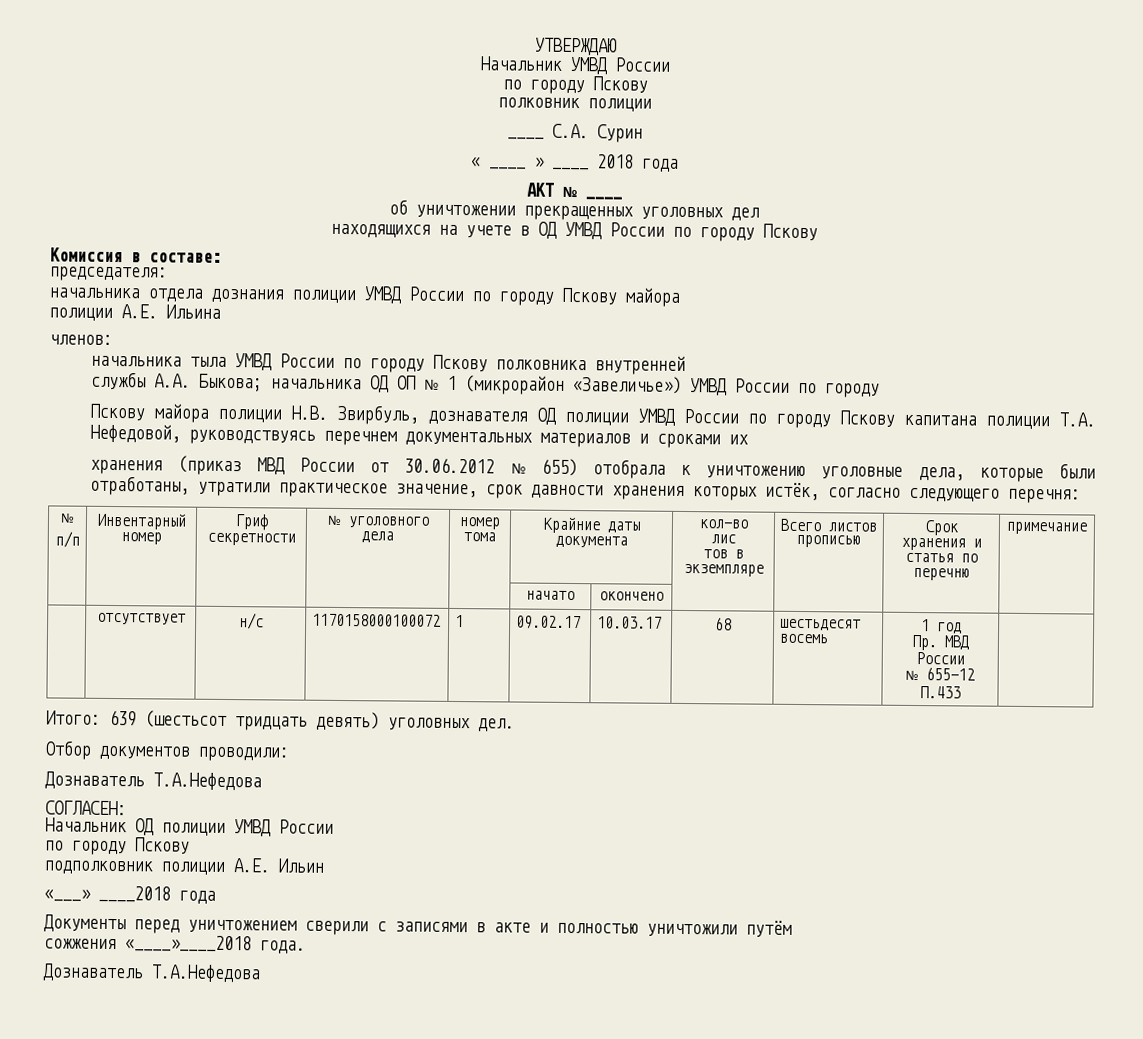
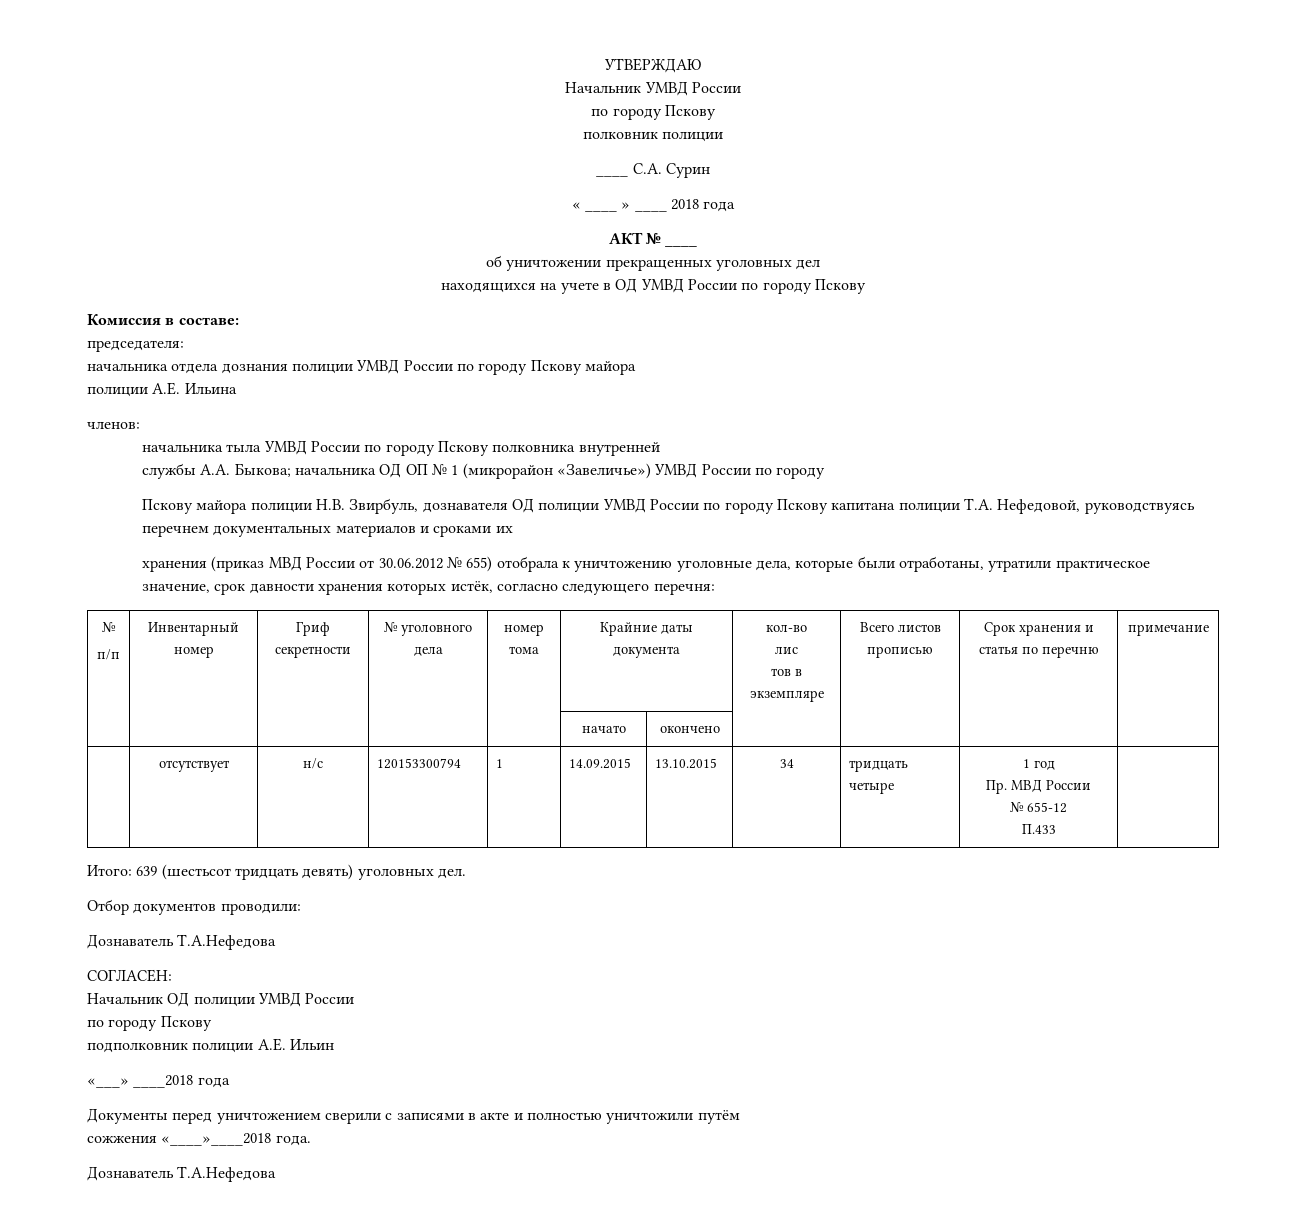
- | отсутствует | н/с | 1170158000100072 | 1 | 09.02.17 | 10.03.17 | 68 | шестьдесят восемь | 1 год
+ | отсутствует | н/с | 120153300794 | 1 | 14.09.2015 | 13.10.2015 | 34 | тридцать четыре | 1 год

